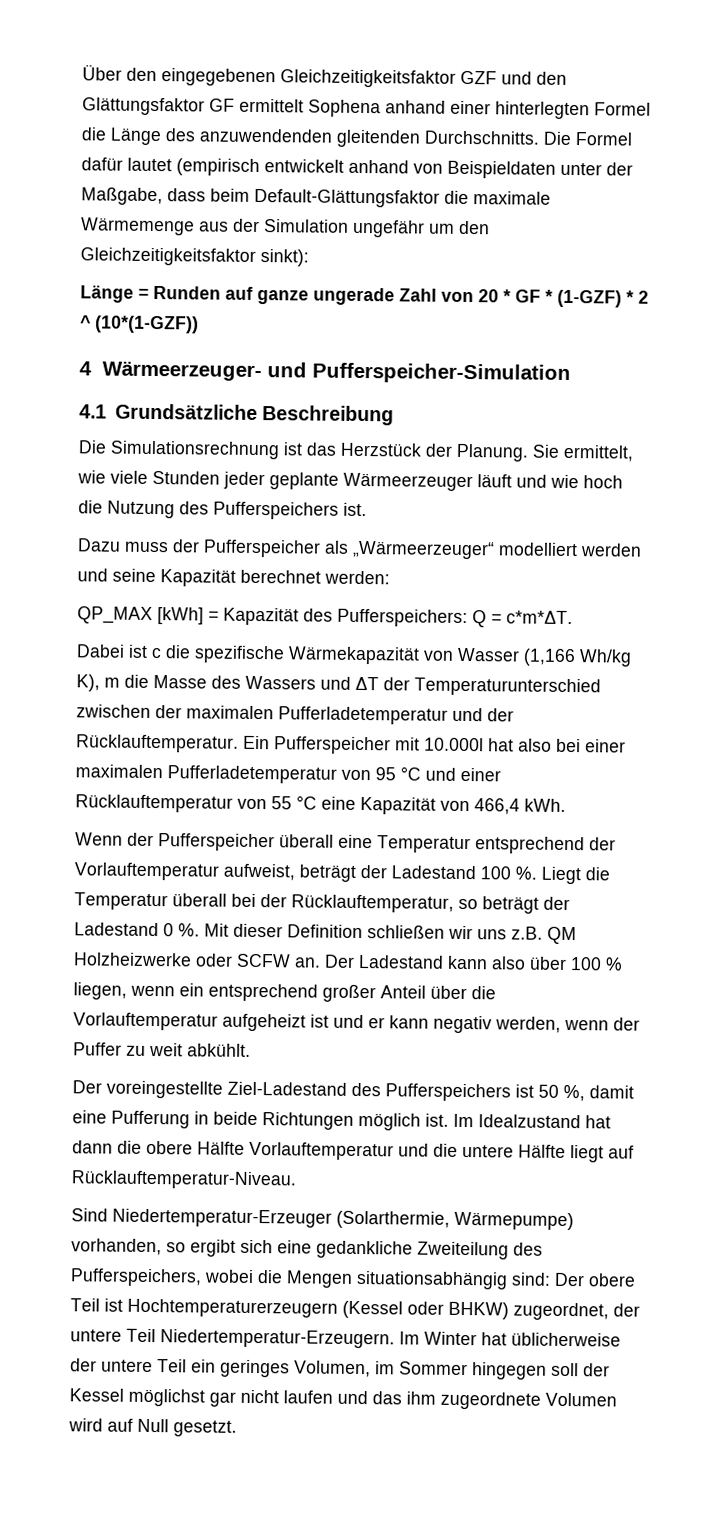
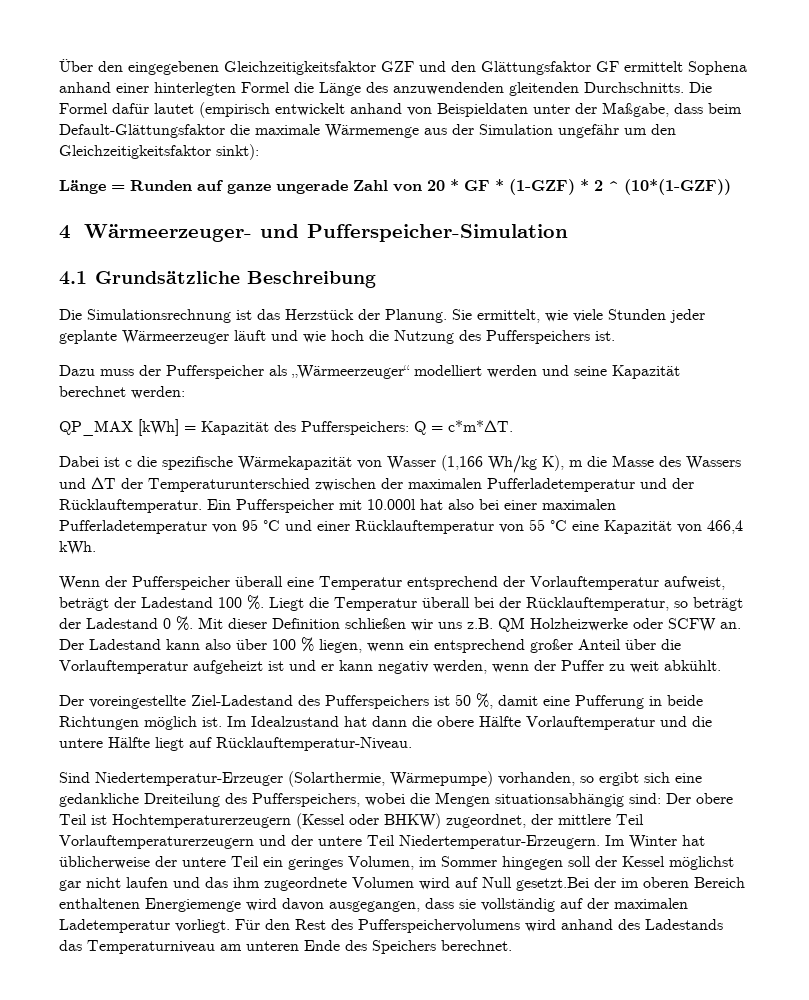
- Sind Niedertemperatur-Erzeuger (Solarthermie, Wärmepumpe) vorhanden, so ergibt sich eine gedankliche Zweiteilung des Pufferspeichers, wobei die Mengen situationsabhängig sind: Der obere Teil ist Hochtemperaturerzeugern (Kessel oder BHKW) zugeordnet, der untere Teil Niedertemperatur-Erzeugern.
+ Sind Niedertemperatur-Erzeuger (Solarthermie, Wärmepumpe) vorhanden, so ergibt sich eine gedankliche Dreiteilung des Pufferspeichers, wobei die Mengen situationsabhängig sind: Der obere Teil ist Hochtemperaturerzeugern (Kessel oder BHKW) zugeordnet, der mittlere Teil Vorlauftemperaturerzeugern und der untere Teil Niedertemperatur-Erzeugern.
- Im Winter hat üblicherweise der untere Teil ein geringes Volumen, im Sommer hingegen soll der Kessel möglichst gar nicht laufen und das ihm zugeordnete Volumen wird auf Null gesetzt.
+ Im Winter hat üblicherweise der untere Teil ein geringes Volumen, im Sommer hingegen soll der Kessel möglichst gar nicht laufen und das ihm zugeordnete Volumen wird auf Null gesetzt.Bei der im oberen Bereich enthaltenen Energiemenge wird davon ausgegangen, dass sie vollständig auf der maximalen Ladetemperatur vorliegt. Für den Rest des Pufferspeichervolumens wird anhand des Ladestands das Temperaturniveau am unteren Ende des Speichers berechnet.

